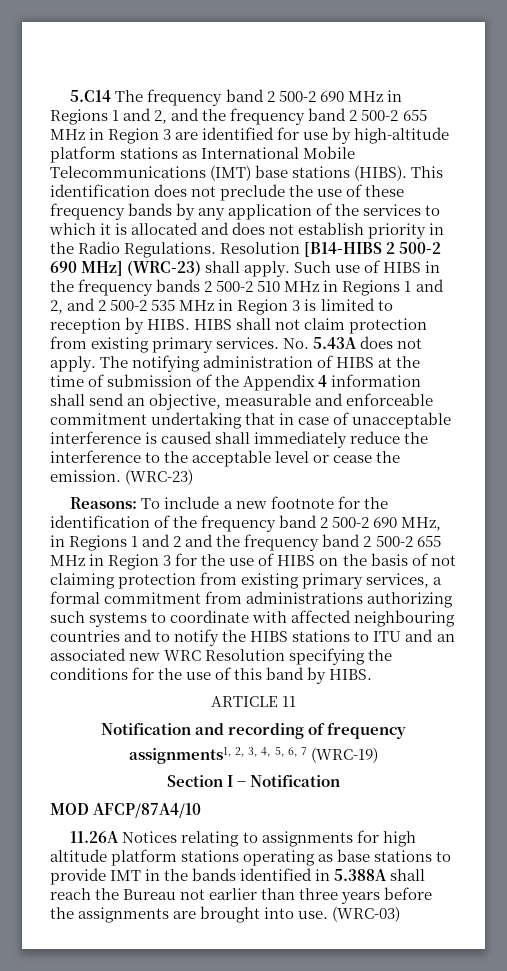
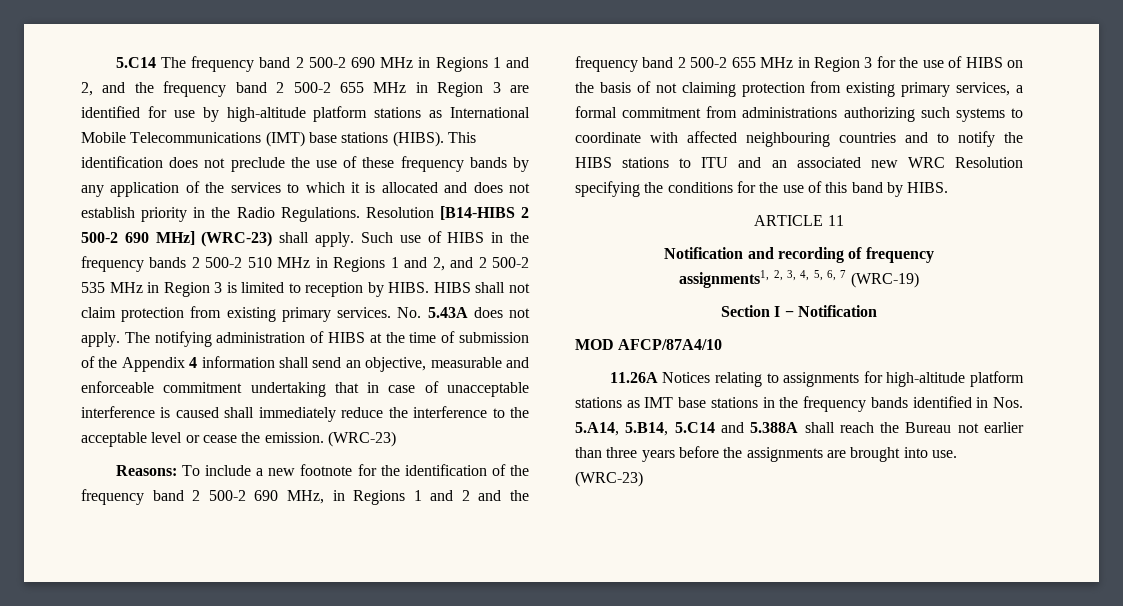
- 11.26A Notices relating to assignments for high altitude platform stations operating as base stations to provide IMT in the bands identified in 5.388A shall reach the Bureau not earlier than three years before the assignments are brought into use. (WRC-03)
+ 11.26A Notices relating to assignments for high-altitude platform stations as IMT base stations in the frequency bands identified in Nos. 5.A14, 5.B14, 5.C14 and 5.388A shall reach the Bureau not earlier than three years before the assignments are brought into use. (WRC-23)

